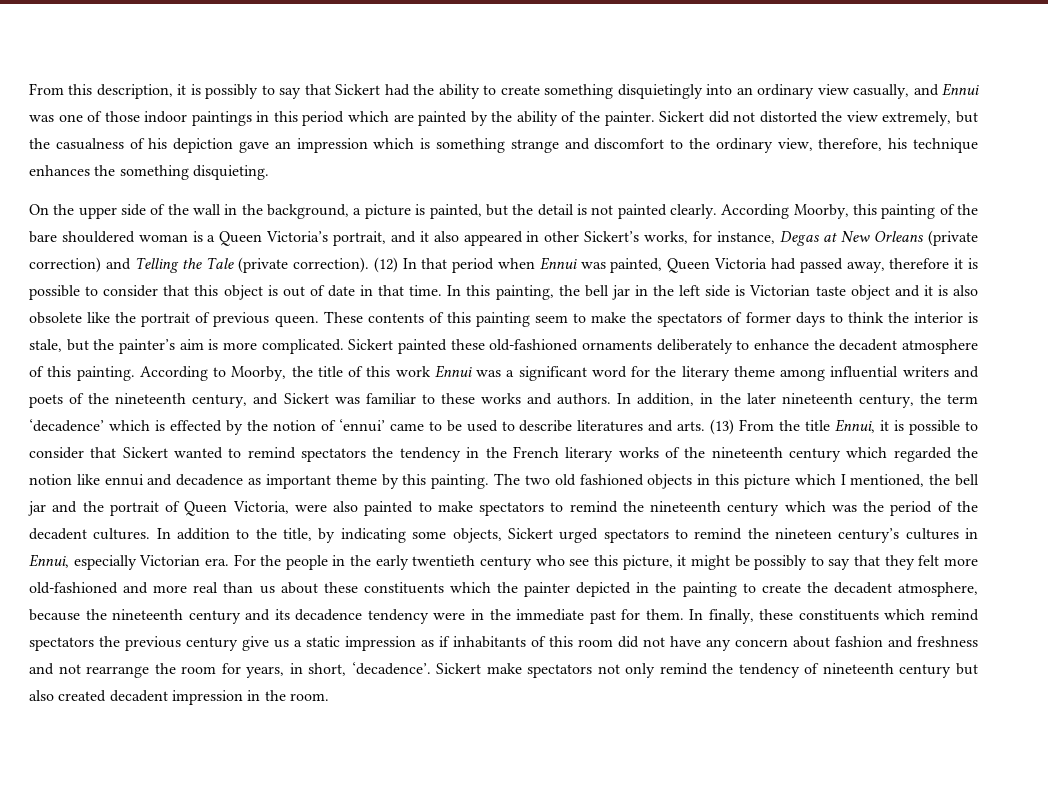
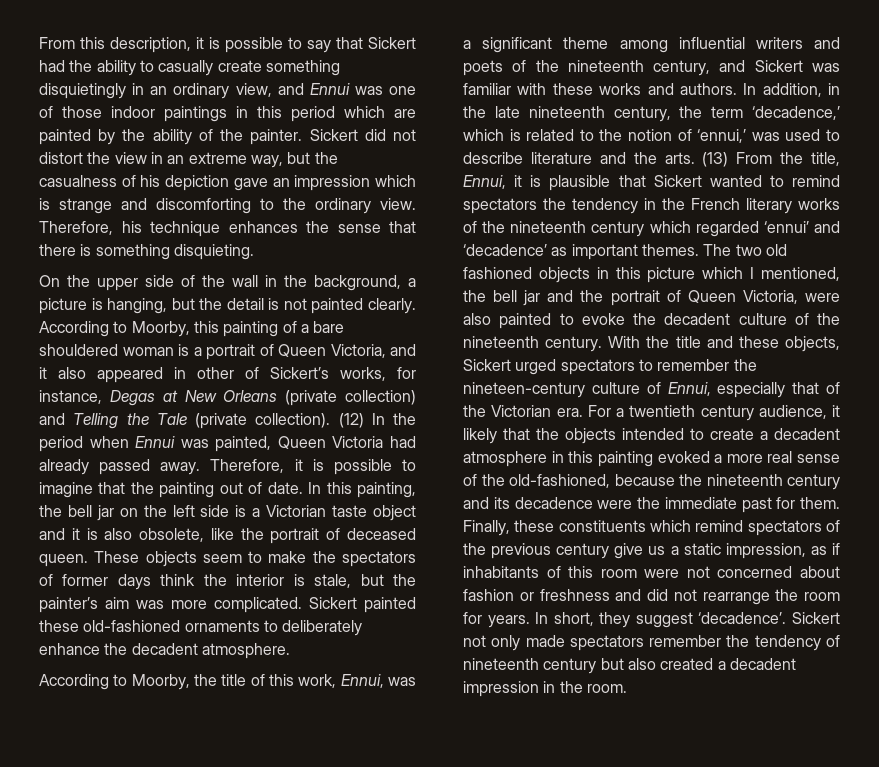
- From this description, it is possibly to say that Sickert had the ability to create something disquietingly into an ordinary view casually, and Ennui was one of those indoor paintings in this period which are painted by the ability of the painter.
+ From this description, it is possible to say that Sickert had the ability to casually create something disquietingly in an ordinary view, and Ennui was one of those indoor paintings in this period which are painted by the ability of the painter.
- Sickert did not distorted the view extremely, but the casualness of his depiction gave an impression which is something strange and discomfort to the ordinary view, therefore, his technique enhances the something disquieting.
+ Sickert did not distort the view in an extreme way, but the casualness of his depiction gave an impression which is strange and discomforting to the ordinary view. Therefore, his technique enhances the sense that there is something disquieting.
- On the upper side of the wall in the background, a picture is painted, but the detail is not painted clearly.
+ On the upper side of the wall in the background, a picture is hanging, but the detail is not painted clearly.
- According Moorby, this painting of the bare shouldered woman is a Queen Victoria’s portrait, and it also appeared in other Sickert’s works, for instance, Degas at New Orleans (private correction) and Telling the Tale (private correction).
+ According to Moorby, this painting of a bare shouldered woman is a portrait of Queen Victoria, and it also appeared in other of Sickert’s works, for instance, Degas at New Orleans (private collection) and Telling the Tale (private collection).
- (12) In that period when Ennui was painted, Queen Victoria had passed away, therefore it is possible to consider that this object is out of date in that time.
+ (12) In the period when Ennui was painted, Queen Victoria had already passed away. Therefore, it is possible to imagine that the painting out of date.
- In this painting, the bell jar in the left side is Victorian taste object and it is also obsolete like the portrait of previous queen.
+ In this painting, the bell jar on the left side is a Victorian taste object and it is also obsolete, like the portrait of deceased queen.
- These contents of this painting seem to make the spectators of former days to think the interior is stale, but the painter’s aim is more complicated.
+ These objects seem to make the spectators of former days think the interior is stale, but the painter’s aim was more complicated.
- Sickert painted these old-fashioned ornaments deliberately to enhance the decadent atmosphere of this painting. According to Moorby, the title of this work Ennui was a significant word for the literary theme among influential writers and poets of the nineteenth century, and Sickert was familiar to these works and authors.
+ Sickert painted these old-fashioned ornaments to deliberately enhance the decadent atmosphere.
+ According to Moorby, the title of this work, Ennui, was a significant theme among influential writers and poets of the nineteenth century, and Sickert was familiar with these works and authors.
- In addition, in the later nineteenth century, the term ‘decadence’ which is effected by the notion of ‘ennui’ came to be used to describe literatures and arts. (13) From the title Ennui, it is possible to consider that Sickert wanted to remind spectators the tendency in the French literary works of the nineteenth century which regarded the notion like ennui and decadence as important theme by this painting.
+ In addition, in the late nineteenth century, the term ‘decadence,’ which is related to the notion of ‘ennui,’ was used to describe literature and the arts. (13) From the title, Ennui, it is plausible that Sickert wanted to remind spectators the tendency in the French literary works of the nineteenth century which regarded ‘ennui’ and ‘decadence’ as important themes.
- The two old fashioned objects in this picture which I mentioned, the bell jar and the portrait of Queen Victoria, were also painted to make spectators to remind the nineteenth century which was the period of the decadent cultures. In addition to the title, by indicating some objects, Sickert urged spectators to remind the nineteen century’s cultures in Ennui, especially Victorian era. For the people in the early twentieth century who see this picture, it might be possibly to say that they felt more old-fashioned and more real than us about these constituents which the painter depicted in the painting to create the decadent atmosphere, because the nineteenth century and its decadence tendency were in the immediate past for them.
+ The two old fashioned objects in this picture which I mentioned, the bell jar and the portrait of Queen Victoria, were also painted to evoke the decadent culture of the nineteenth century. With the title and these objects, Sickert urged spectators to remember the nineteen-century culture of Ennui, especially that of the Victorian era. For a twentieth century audience, it likely that the objects intended to create a decadent atmosphere in this painting evoked a more real sense of the old-fashioned, because the nineteenth century and its decadence were the immediate past for them.
- In finally, these constituents which remind spectators the previous century give us a static impression as if inhabitants of this room did not have any concern about fashion and freshness and not rearrange the room for years, in short, ‘decadence’. Sickert make spectators not only remind the tendency of nineteenth century but also created decadent impression in the room.
+ Finally, these constituents which remind spectators of the previous century give us a static impression, as if inhabitants of this room were not concerned about fashion or freshness and did not rearrange the room for years. In short, they suggest ‘decadence’. Sickert not only made spectators remember the tendency of nineteenth century but also created a decadent impression in the room.

